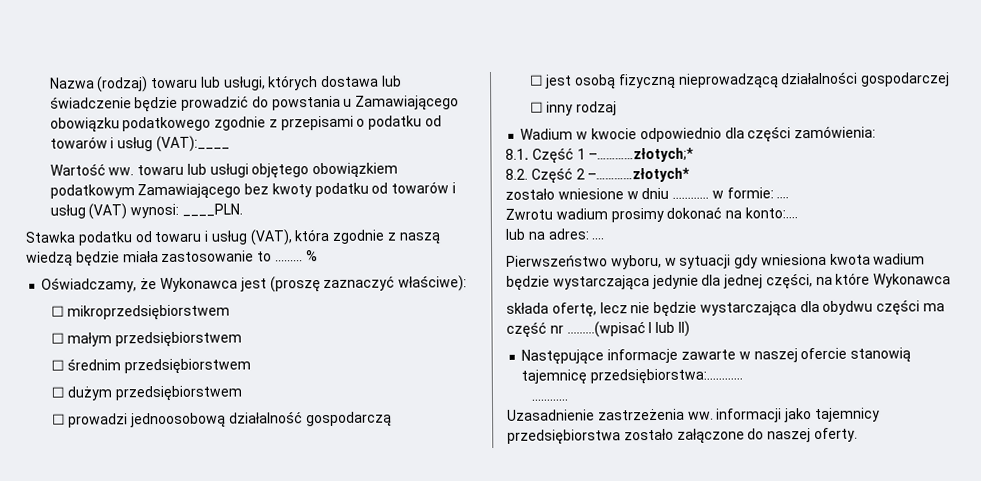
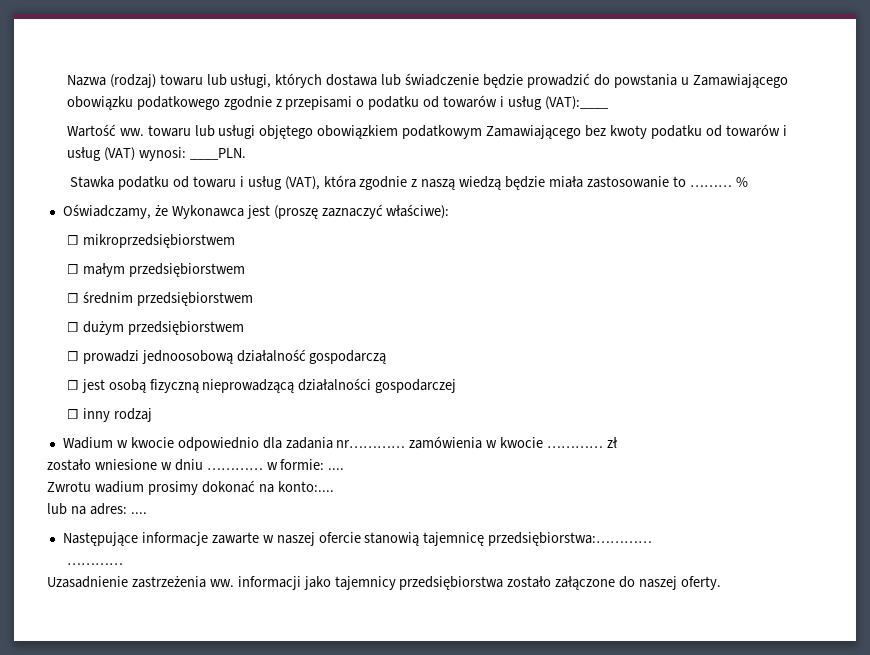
- Wadium w kwocie odpowiednio dla części zamówienia:
- 8.1. Część 1 –…………złotych;*
- 8.2. Część 2 –…………złotych*
+ Wadium w kwocie odpowiednio dla zadania nr………… zamówienia w kwocie ………… zł
- Pierwszeństwo wyboru, w sytuacji gdy wniesiona kwota wadium będzie wystarczająca jedynie dla jednej części, na które Wykonawca
- składa ofertę, lecz nie będzie wystarczająca dla obydwu części ma część nr ………(wpisać I lub II)

